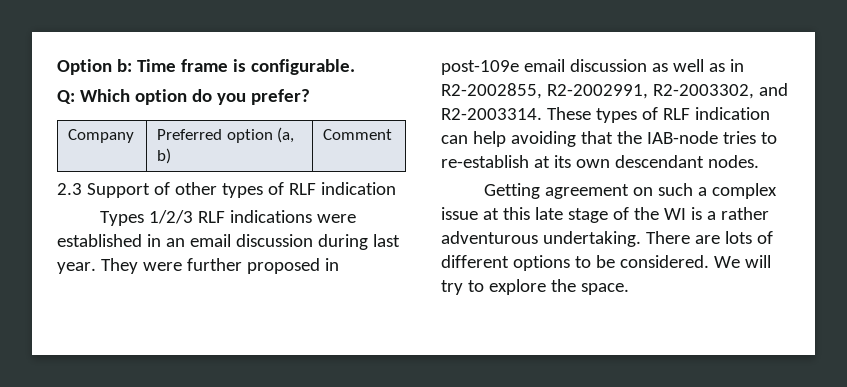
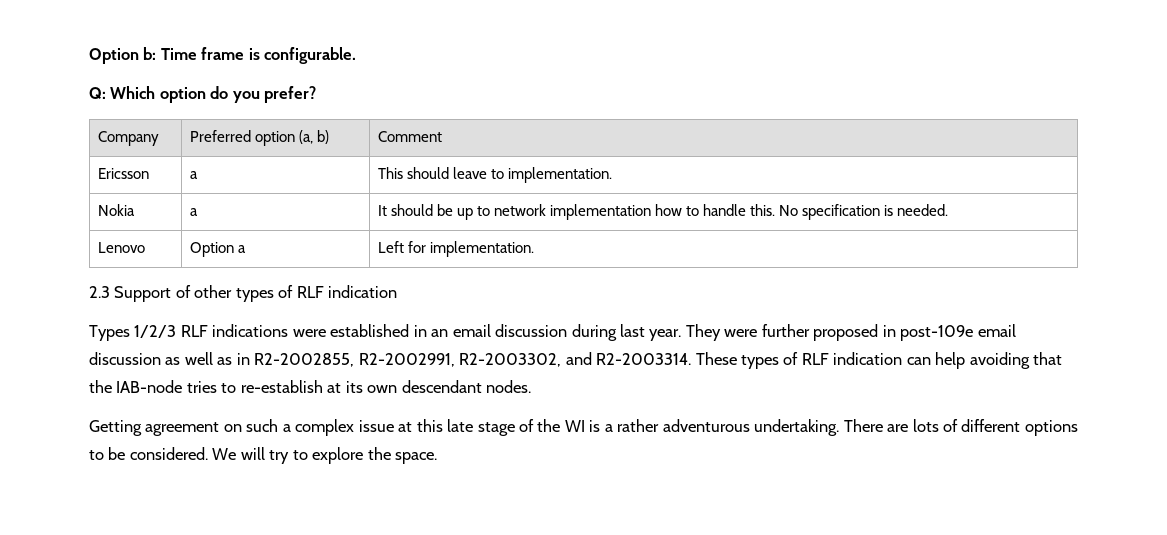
+ Ericsson | a | This should leave to implementation.
+ Nokia | a | It should be up to network implementation how to handle this. No specification is needed.
+ Lenovo | Option a | Left for implementation.

